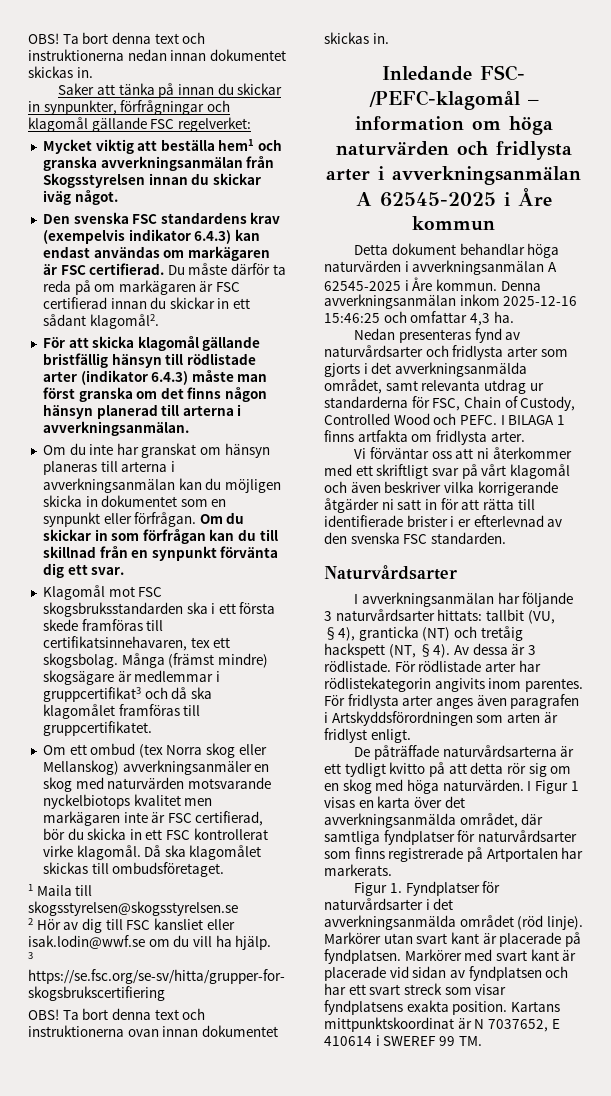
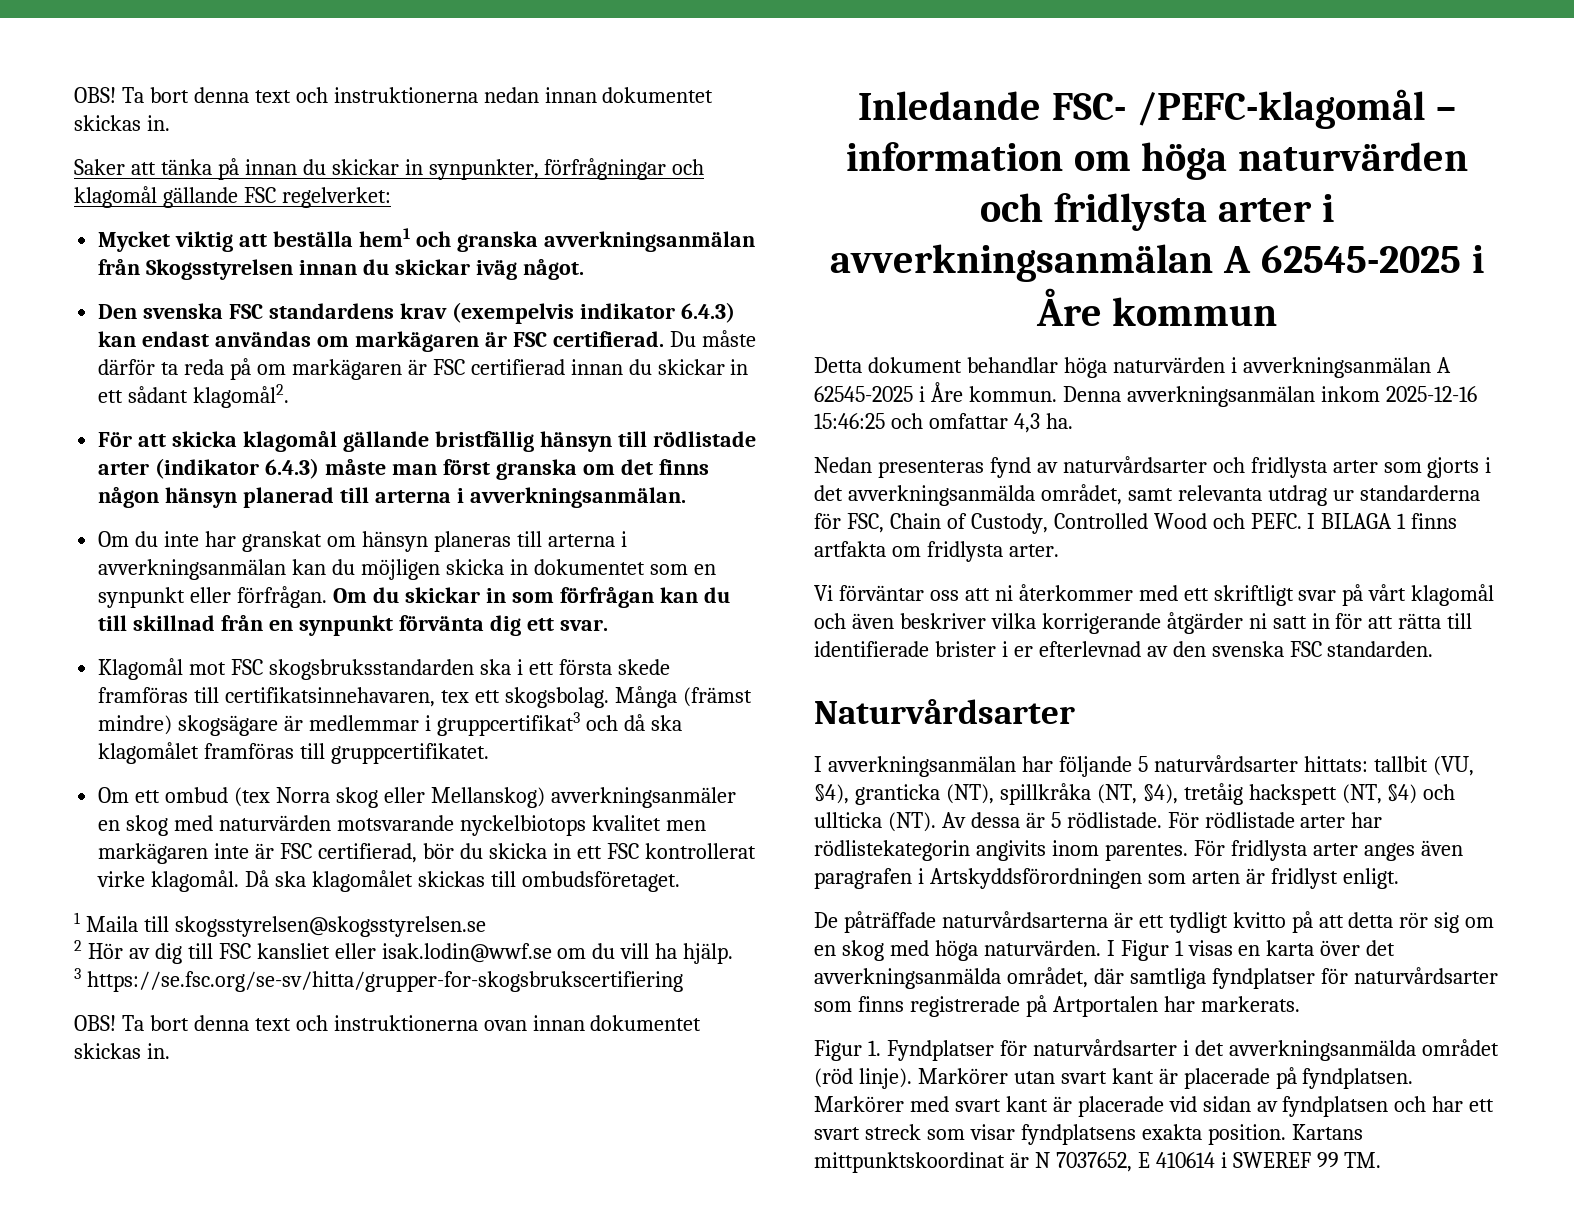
- I avverkningsanmälan har följande 3 naturvårdsarter hittats: tallbit (VU, §4), granticka (NT) och tretåig hackspett (NT, §4). Av dessa är 3 rödlistade.
+ I avverkningsanmälan har följande 5 naturvårdsarter hittats: tallbit (VU, §4), granticka (NT), spillkråka (NT, §4), tretåig hackspett (NT, §4) och ullticka (NT). Av dessa är 5 rödlistade.

